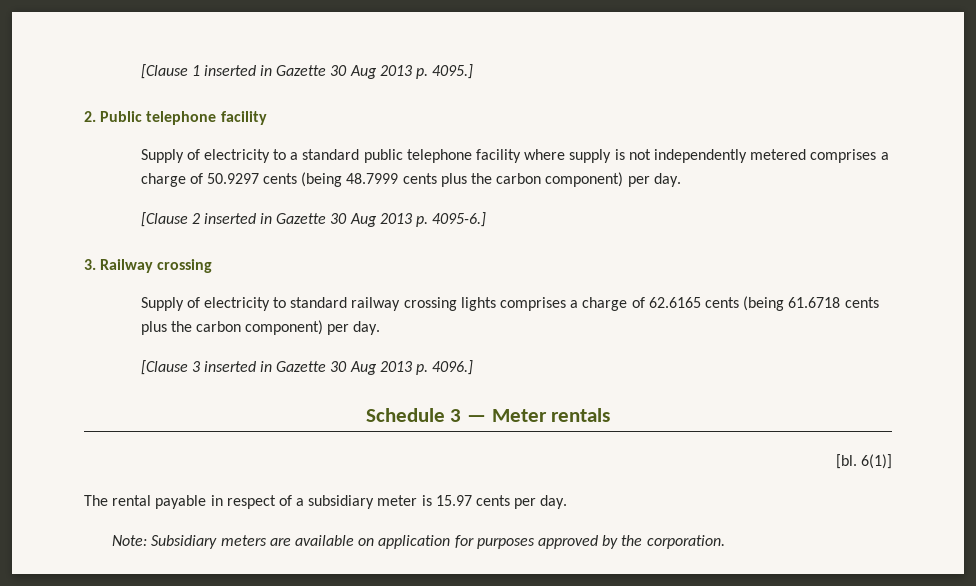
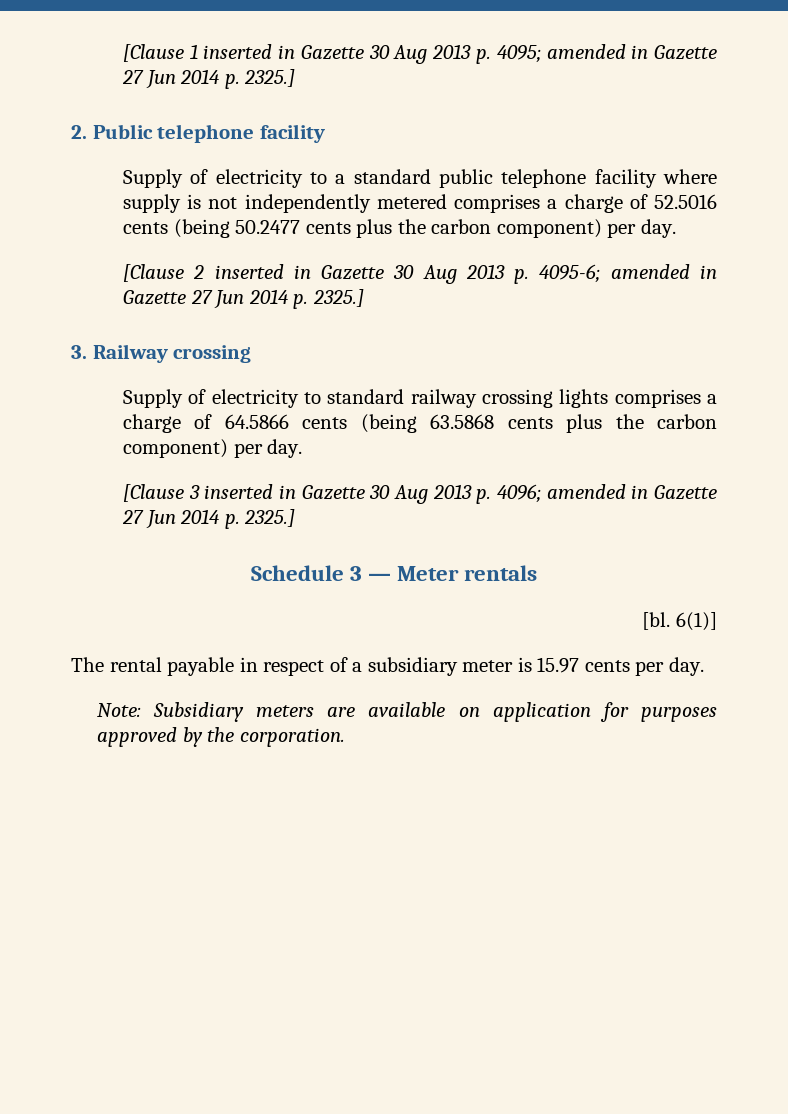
- [Clause 1 inserted in Gazette 30 Aug 2013 p. 4095.]
+ [Clause 1 inserted in Gazette 30 Aug 2013 p. 4095; amended in Gazette 27 Jun 2014 p. 2325.]
- Supply of electricity to a standard public telephone facility where supply is not independently metered comprises a charge of 50.9297 cents (being 48.7999 cents plus the carbon component) per day.
+ Supply of electricity to a standard public telephone facility where supply is not independently metered comprises a charge of 52.5016 cents (being 50.2477 cents plus the carbon component) per day.
- [Clause 2 inserted in Gazette 30 Aug 2013 p. 4095-6.]
+ [Clause 2 inserted in Gazette 30 Aug 2013 p. 4095-6; amended in Gazette 27 Jun 2014 p. 2325.]
- Supply of electricity to standard railway crossing lights comprises a charge of 62.6165 cents (being 61.6718 cents plus the carbon component) per day.
+ Supply of electricity to standard railway crossing lights comprises a charge of 64.5866 cents (being 63.5868 cents plus the carbon component) per day.
- [Clause 3 inserted in Gazette 30 Aug 2013 p. 4096.]
+ [Clause 3 inserted in Gazette 30 Aug 2013 p. 4096; amended in Gazette 27 Jun 2014 p. 2325.]

